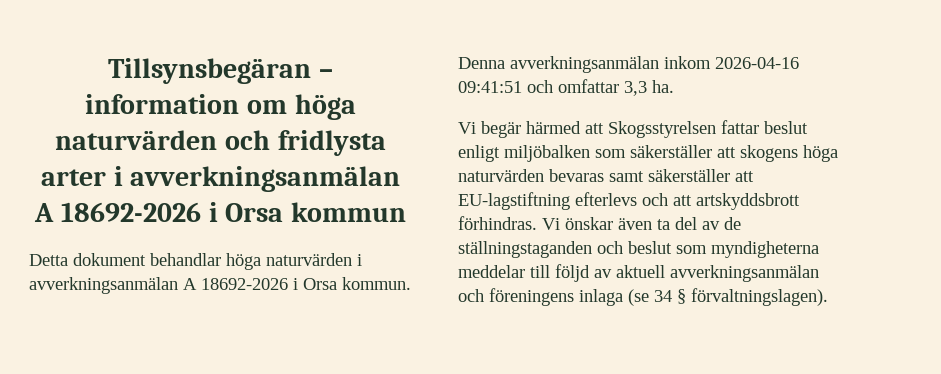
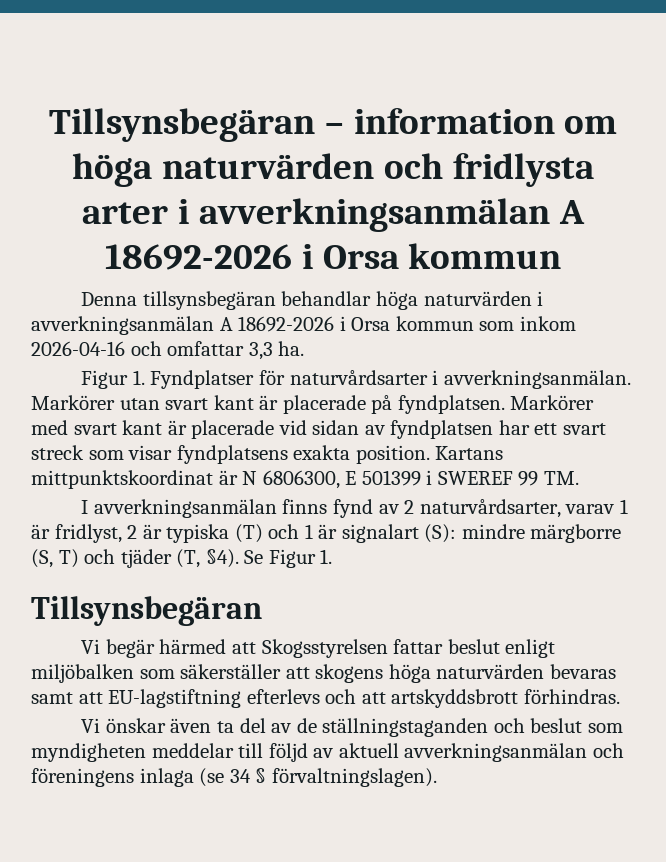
- Detta dokument behandlar höga naturvärden i avverkningsanmälan A 18692-2026 i Orsa kommun. Denna avverkningsanmälan inkom 2026-04-16 09:41:51 och omfattar 3,3 ha.
+ Denna tillsynsbegäran behandlar höga naturvärden i avverkningsanmälan A 18692-2026 i Orsa kommun som inkom 2026-04-16 och omfattar 3,3 ha.
+ Figur 1. Fyndplatser för naturvårdsarter i avverkningsanmälan. Markörer utan svart kant är placerade på fyndplatsen. Markörer med svart kant är placerade vid sidan av fyndplatsen har ett svart streck som visar fyndplatsens exakta position. Kartans mittpunktskoordinat är N 6806300, E 501399 i SWEREF 99 TM.
+ I avverkningsanmälan finns fynd av 2 naturvårdsarter, varav 1 är fridlyst, 2 är typiska (T) och 1 är signalart (S): mindre märgborre (S, T) och tjäder (T, §4). Se Figur 1.
+ Tillsynsbegäran
- Vi begär härmed att Skogsstyrelsen fattar beslut enligt miljöbalken som säkerställer att skogens höga naturvärden bevaras samt säkerställer att EU-lagstiftning efterlevs och att artskyddsbrott förhindras. Vi önskar även ta del av de ställningstaganden och beslut som myndigheterna meddelar till följd av aktuell avverkningsanmälan och föreningens inlaga (se 34 § förvaltningslagen).
+ Vi begär härmed att Skogsstyrelsen fattar beslut enligt miljöbalken som säkerställer att skogens höga naturvärden bevaras samt att EU-lagstiftning efterlevs och att artskyddsbrott förhindras.
+ Vi önskar även ta del av de ställningstaganden och beslut som myndigheten meddelar till följd av aktuell avverkningsanmälan och föreningens inlaga (se 34 § förvaltningslagen).

